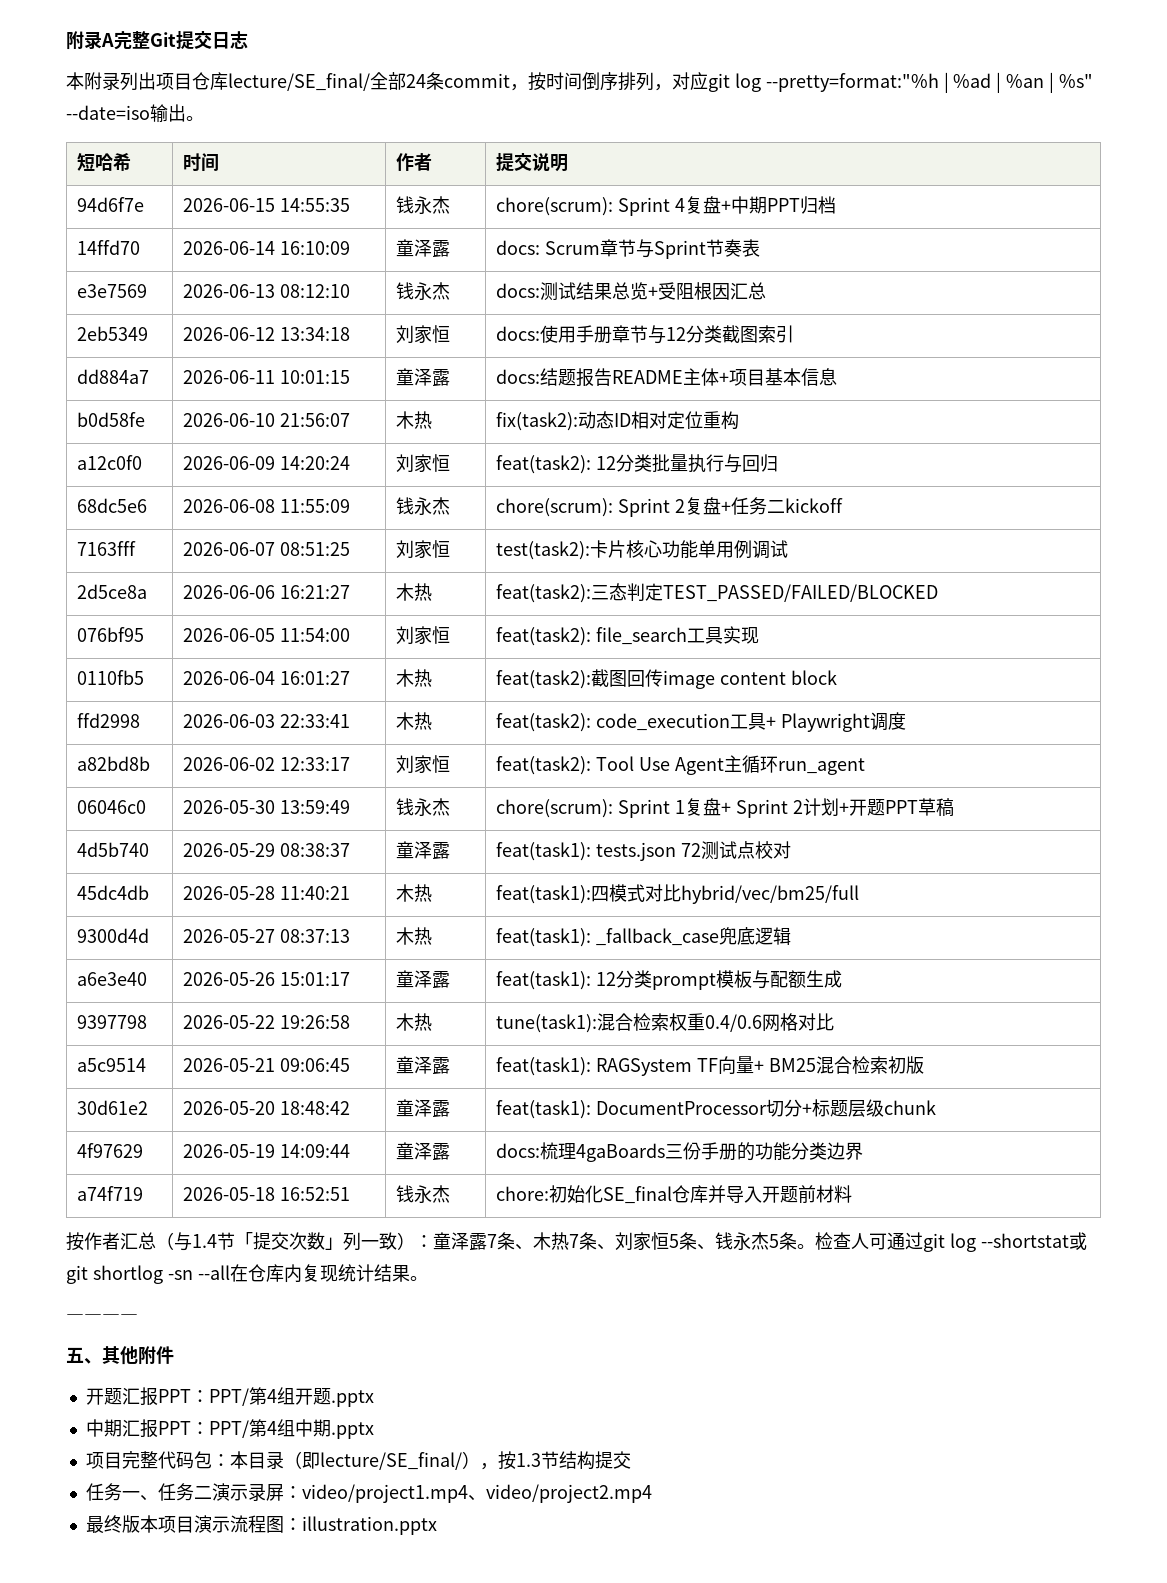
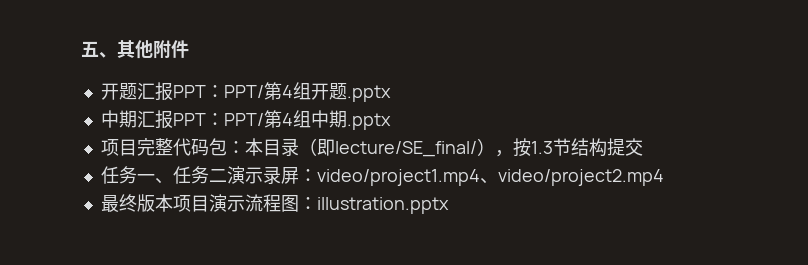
- 附录A完整Git提交日志
- 本附录列出项目仓库lecture/SE_final/全部24条commit，按时间倒序排列，对应git log --pretty=format:"%h | %ad | %an | %s" --date=iso输出。
- 短哈希 | 时间 | 作者 | 提交说明
- 94d6f7e | 2026-06-15 14:55:35 | 钱永杰 | chore(scrum): Sprint 4复盘+中期PPT归档
- 14ffd70 | 2026-06-14 16:10:09 | 童泽露 | docs: Scrum章节与Sprint节奏表
- e3e7569 | 2026-06-13 08:12:10 | 钱永杰 | docs:测试结果总览+受阻根因汇总
- 2eb5349 | 2026-06-12 13:34:18 | 刘家恒 | docs:使用手册章节与12分类截图索引
- dd884a7 | 2026-06-11 10:01:15 | 童泽露 | docs:结题报告README主体+项目基本信息
- b0d58fe | 2026-06-10 21:56:07 | 木热 | fix(task2):动态ID相对定位重构
- a12c0f0 | 2026-06-09 14:20:24 | 刘家恒 | feat(task2): 12分类批量执行与回归
- 68dc5e6 | 2026-06-08 11:55:09 | 钱永杰 | chore(scrum): Sprint 2复盘+任务二kickoff
- 7163fff | 2026-06-07 08:51:25 | 刘家恒 | test(task2):卡片核心功能单用例调试
- 2d5ce8a | 2026-06-06 16:21:27 | 木热 | feat(task2):三态判定TEST_PASSED/FAILED/BLOCKED
- 076bf95 | 2026-06-05 11:54:00 | 刘家恒 | feat(task2): file_search工具实现
- 0110fb5 | 2026-06-04 16:01:27 | 木热 | feat(task2):截图回传image content block
- ffd2998 | 2026-06-03 22:33:41 | 木热 | feat(task2): code_execution工具+ Playwright调度
- a82bd8b | 2026-06-02 12:33:17 | 刘家恒 | feat(task2): Tool Use Agent主循环run_agent
- 06046c0 | 2026-05-30 13:59:49 | 钱永杰 | chore(scrum): Sprint 1复盘+ Sprint 2计划+开题PPT草稿
- 4d5b740 | 2026-05-29 08:38:37 | 童泽露 | feat(task1): tests.json 72测试点校对
- 45dc4db | 2026-05-28 11:40:21 | 木热 | feat(task1):四模式对比hybrid/vec/bm25/full
- 9300d4d | 2026-05-27 08:37:13 | 木热 | feat(task1): _fallback_case兜底逻辑
- a6e3e40 | 2026-05-26 15:01:17 | 童泽露 | feat(task1): 12分类prompt模板与配额生成
- 9397798 | 2026-05-22 19:26:58 | 木热 | tune(task1):混合检索权重0.4/0.6网格对比
- a5c9514 | 2026-05-21 09:06:45 | 童泽露 | feat(task1): RAGSystem TF向量+ BM25混合检索初版
- 30d61e2 | 2026-05-20 18:48:42 | 童泽露 | feat(task1): DocumentProcessor切分+标题层级chunk
- 4f97629 | 2026-05-19 14:09:44 | 童泽露 | docs:梳理4gaBoards三份手册的功能分类边界
- a74f719 | 2026-05-18 16:52:51 | 钱永杰 | chore:初始化SE_final仓库并导入开题前材料
- 按作者汇总（与1.4节「提交次数」列一致）：童泽露7条、木热7条、刘家恒5条、钱永杰5条。检查人可通过git log --shortstat或git shortlog -sn --all在仓库内复现统计结果。
- ――――

